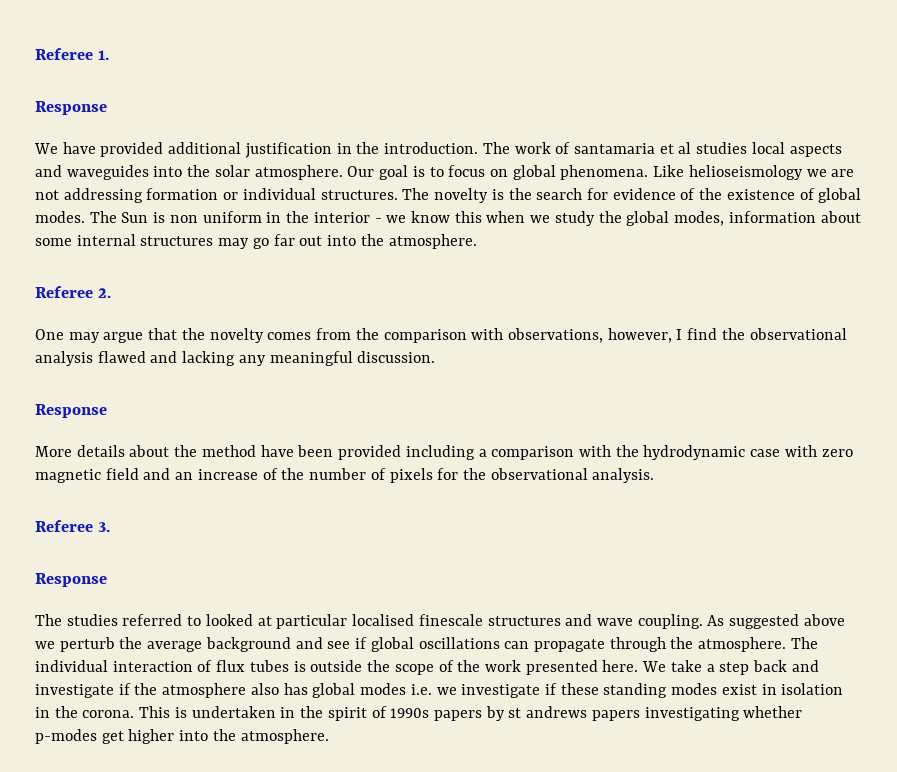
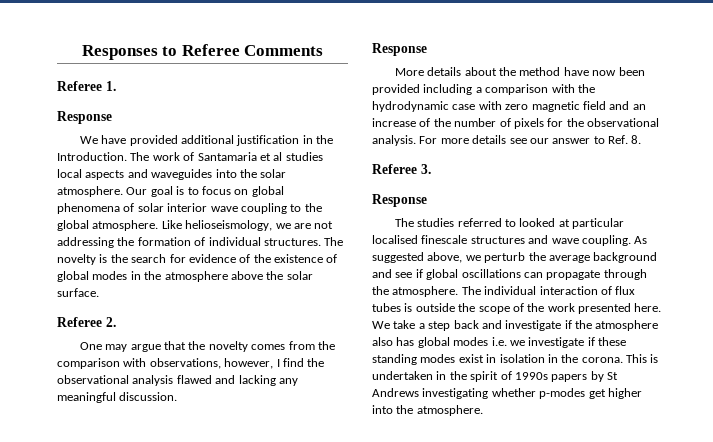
+ Responses to Referee Comments
- We have provided additional justification in the introduction.
+ We have provided additional justification in the Introduction.
- The work of santamaria et al studies local aspects and waveguides into the solar atmosphere.
+ The work of Santamaria et al studies local aspects and waveguides into the solar atmosphere.
- Our goal is to focus on global phenomena. Like helioseismology we are not addressing formation or individual structures.
+ Our goal is to focus on global phenomena of solar interior wave coupling to the global atmosphere. Like helioseismology, we are not addressing the formation of individual structures.
- The novelty is the search for evidence of the existence of global modes. The Sun is non uniform in the interior - we know this when we study the global modes, information about some internal structures may go far out into the atmosphere.
+ The novelty is the search for evidence of the existence of global modes in the atmosphere above the solar surface.
- More details about the method have been provided including a comparison with the hydrodynamic case with zero magnetic field and an increase of the number of pixels for the observational analysis.
+ More details about the method have now been provided including a comparison with the hydrodynamic case with zero magnetic field and an increase of the number of pixels for the observational analysis. For more details see our answer to Ref. 8.
- As suggested above we perturb the average background and see if global oscillations can propagate through the atmosphere.
+ As suggested above, we perturb the average background and see if global oscillations can propagate through the atmosphere.
- This is undertaken in the spirit of 1990s papers by st andrews papers investigating whether p-modes get higher into the atmosphere.
+ This is undertaken in the spirit of 1990s papers by St Andrews investigating whether p-modes get higher into the atmosphere.

